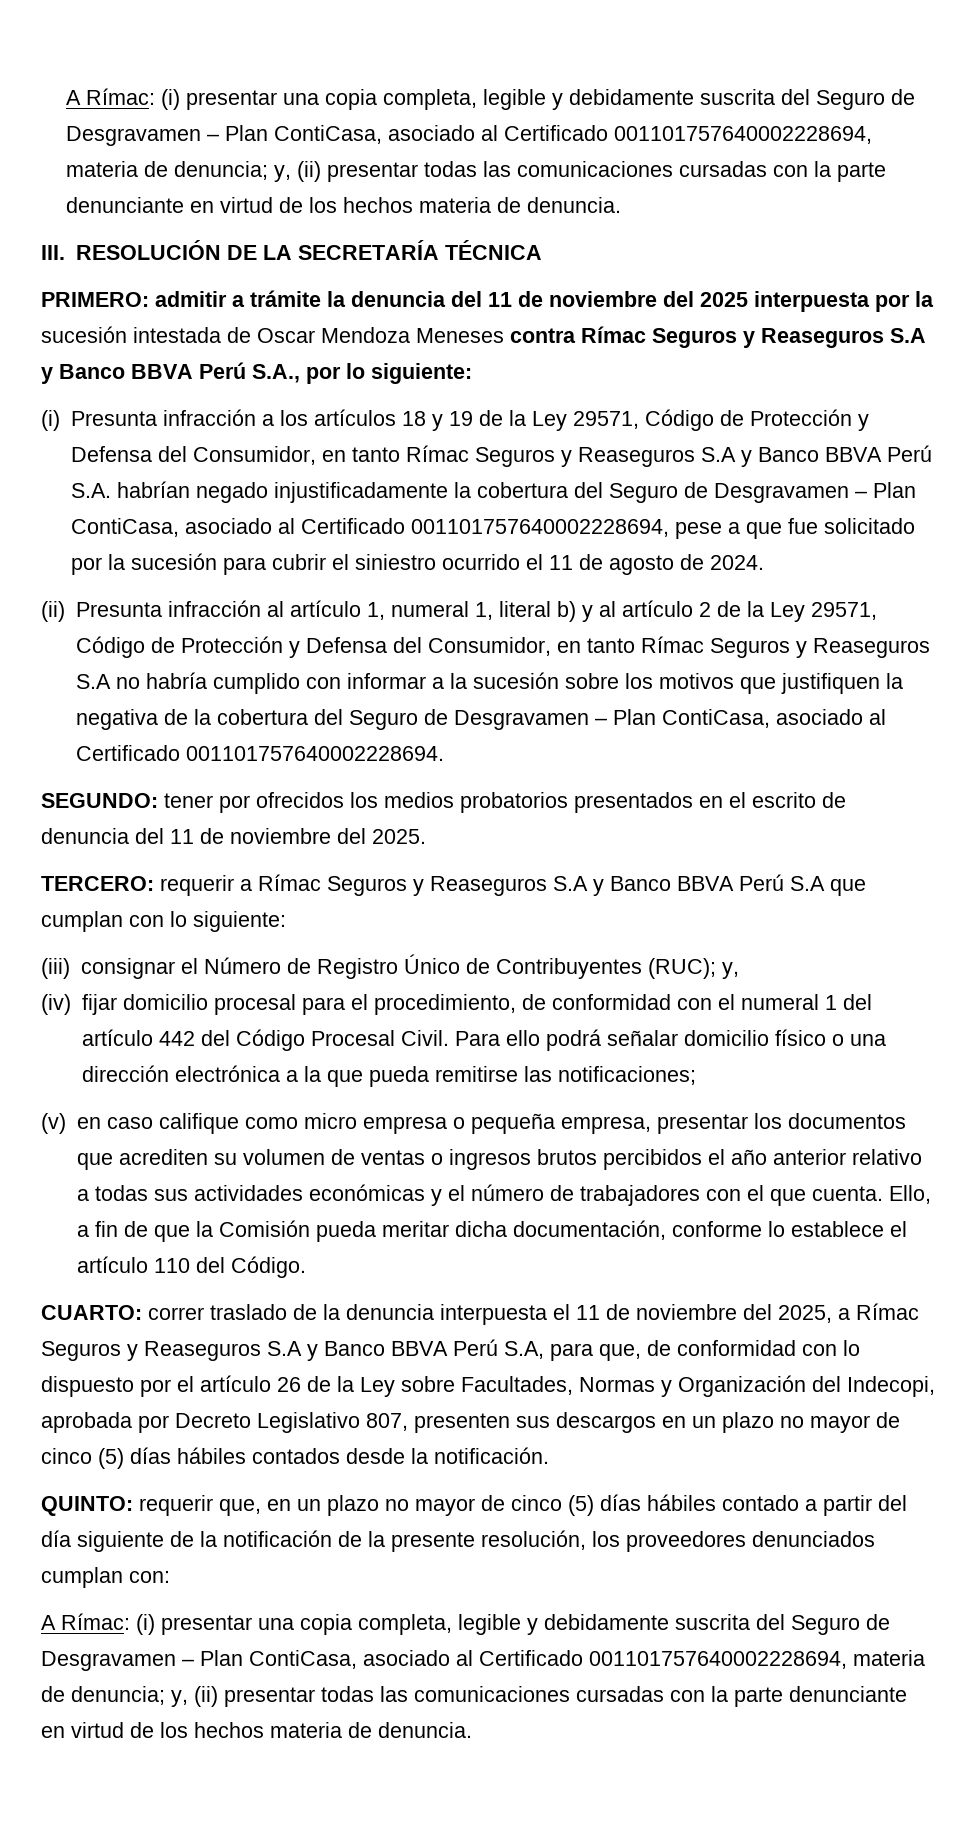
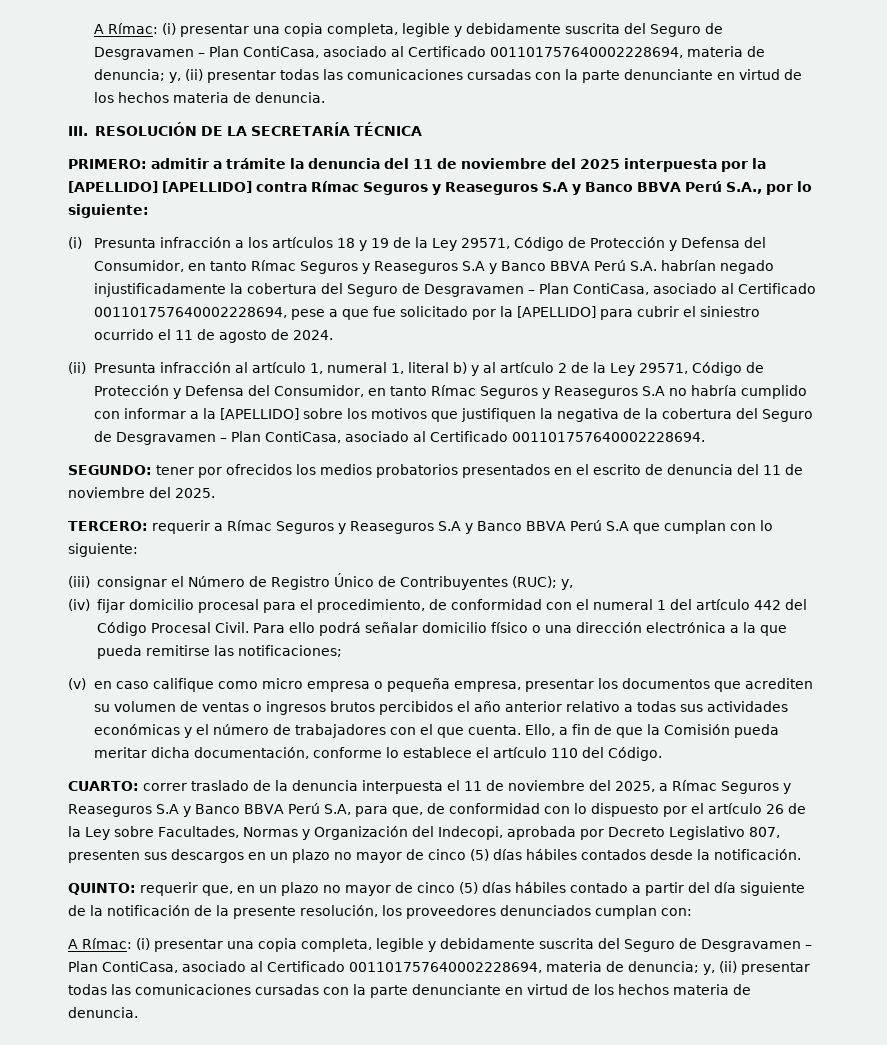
- PRIMERO: admitir a trámite la denuncia del 11 de noviembre del 2025 interpuesta por la sucesión intestada de Oscar Mendoza Meneses contra Rímac Seguros y Reaseguros S.A y Banco BBVA Perú S.A., por lo siguiente:
+ PRIMERO: admitir a trámite la denuncia del 11 de noviembre del 2025 interpuesta por la [APELLIDO] [APELLIDO] contra Rímac Seguros y Reaseguros S.A y Banco BBVA Perú S.A., por lo siguiente:
- (i) Presunta infracción a los artículos 18 y 19 de la Ley 29571, Código de Protección y Defensa del Consumidor, en tanto Rímac Seguros y Reaseguros S.A y Banco BBVA Perú S.A. habrían negado injustificadamente la cobertura del Seguro de Desgravamen – Plan ContiCasa, asociado al Certificado 001101757640002228694, pese a que fue solicitado por la sucesión para cubrir el siniestro ocurrido el 11 de agosto de 2024.
+ (i) Presunta infracción a los artículos 18 y 19 de la Ley 29571, Código de Protección y Defensa del Consumidor, en tanto Rímac Seguros y Reaseguros S.A y Banco BBVA Perú S.A. habrían negado injustificadamente la cobertura del Seguro de Desgravamen – Plan ContiCasa, asociado al Certificado 001101757640002228694, pese a que fue solicitado por la [APELLIDO] para cubrir el siniestro ocurrido el 11 de agosto de 2024.
- (ii) Presunta infracción al artículo 1, numeral 1, literal b) y al artículo 2 de la Ley 29571, Código de Protección y Defensa del Consumidor, en tanto Rímac Seguros y Reaseguros S.A no habría cumplido con informar a la sucesión sobre los motivos que justifiquen la negativa de la cobertura del Seguro de Desgravamen – Plan ContiCasa, asociado al Certificado 001101757640002228694.
+ (ii) Presunta infracción al artículo 1, numeral 1, literal b) y al artículo 2 de la Ley 29571, Código de Protección y Defensa del Consumidor, en tanto Rímac Seguros y Reaseguros S.A no habría cumplido con informar a la [APELLIDO] sobre los motivos que justifiquen la negativa de la cobertura del Seguro de Desgravamen – Plan ContiCasa, asociado al Certificado 001101757640002228694.

